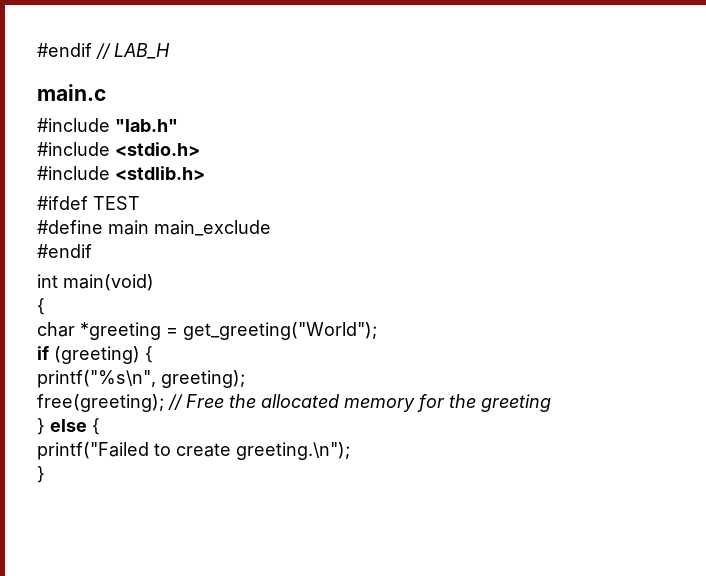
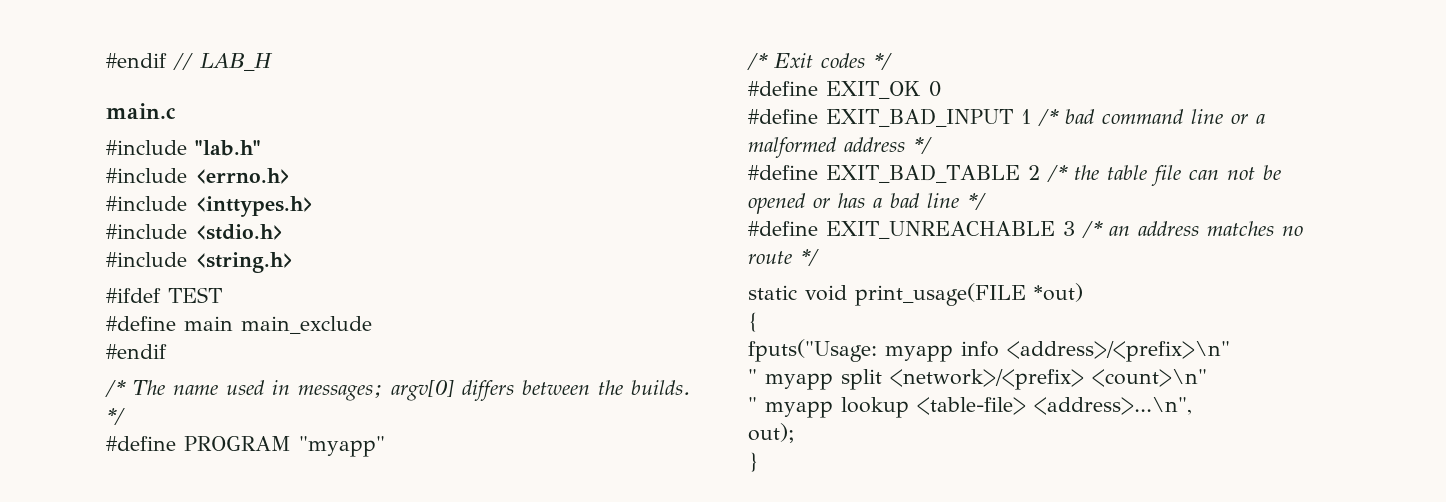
+ #include <errno.h>
+ #include <inttypes.h>
- #include <stdlib.h>
+ #include <string.h>
- int main(void)
+ /* The name used in messages; argv[0] differs between the builds. */
+ #define PROGRAM "myapp"
+ /* Exit codes */
+ #define EXIT_OK 0
+ #define EXIT_BAD_INPUT 1 /* bad command line or a malformed address */
+ #define EXIT_BAD_TABLE 2 /* the table file can not be opened or has a bad line */
+ #define EXIT_UNREACHABLE 3 /* an address matches no route */
+ static void print_usage(FILE *out)
  {
- char *greeting = get_greeting("World");
- if (greeting) {
- printf("%s\n", greeting);
- free(greeting); // Free the allocated memory for the greeting
- } else {
- printf("Failed to create greeting.\n");
+ fputs("Usage: myapp info <address>/<prefix>\n"
+ " myapp split <network>/<prefix> <count>\n"
+ " myapp lookup <table-file> <address>...\n",
+ out);

